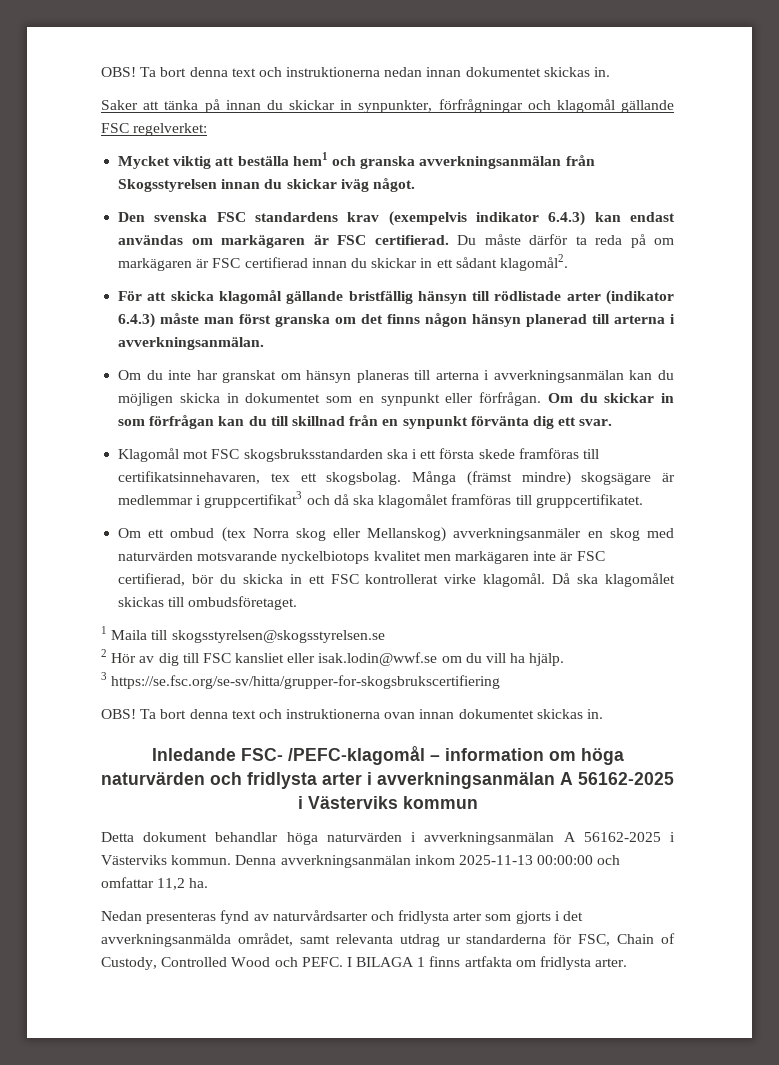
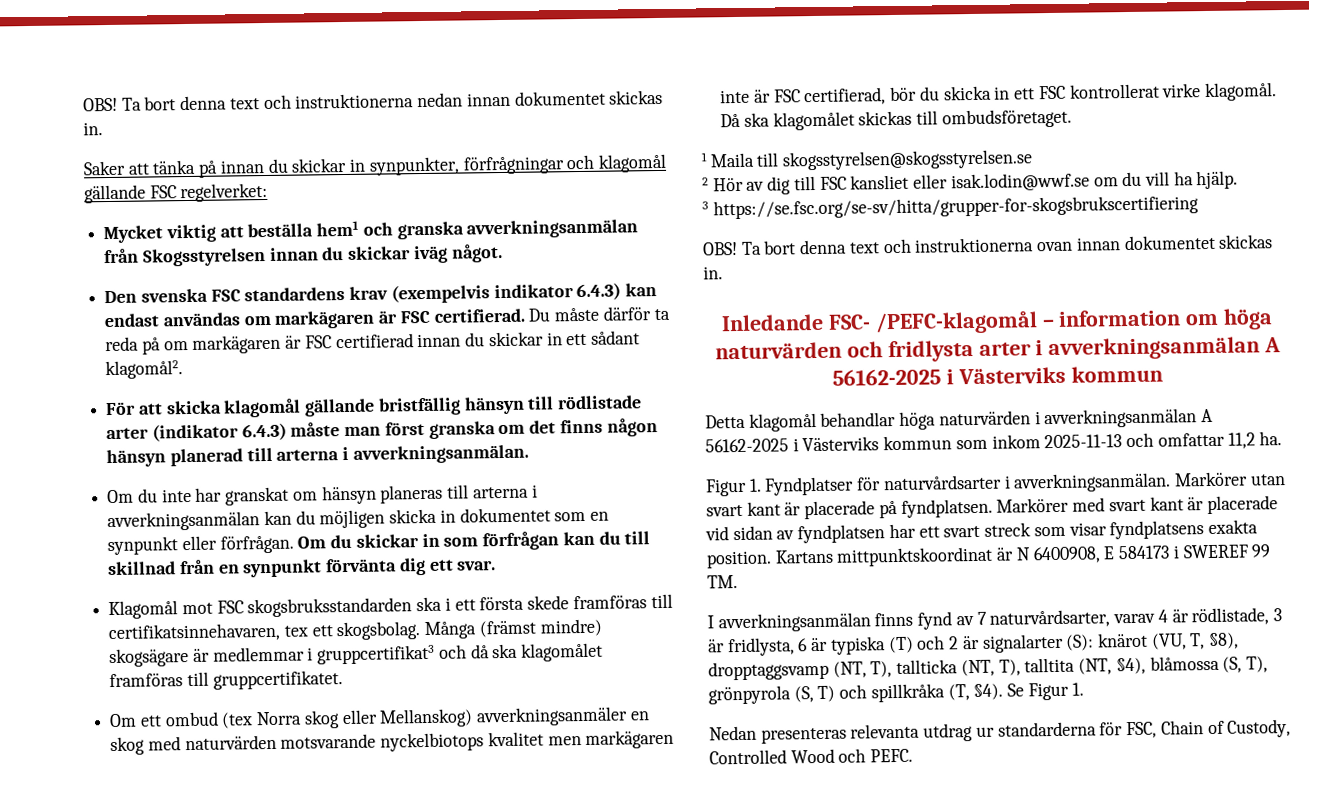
- Detta dokument behandlar höga naturvärden i avverkningsanmälan A 56162-2025 i Västerviks kommun. Denna avverkningsanmälan inkom 2025-11-13 00:00:00 och omfattar 11,2 ha.
+ Detta klagomål behandlar höga naturvärden i avverkningsanmälan A 56162-2025 i Västerviks kommun som inkom 2025-11-13 och omfattar 11,2 ha.
- Nedan presenteras fynd av naturvårdsarter och fridlysta arter som gjorts i det avverkningsanmälda området, samt relevanta utdrag ur standarderna för FSC, Chain of Custody, Controlled Wood och PEFC. I BILAGA 1 finns artfakta om fridlysta arter.
+ Figur 1. Fyndplatser för naturvårdsarter i avverkningsanmälan. Markörer utan svart kant är placerade på fyndplatsen. Markörer med svart kant är placerade vid sidan av fyndplatsen har ett svart streck som visar fyndplatsens exakta position. Kartans mittpunktskoordinat är N 6400908, E 584173 i SWEREF 99 TM.
+ I avverkningsanmälan finns fynd av 7 naturvårdsarter, varav 4 är rödlistade, 3 är fridlysta, 6 är typiska (T) och 2 är signalarter (S): knärot (VU, T, §8), dropptaggsvamp (NT, T), tallticka (NT, T), talltita (NT, §4), blåmossa (S, T), grönpyrola (S, T) och spillkråka (T, §4). Se Figur 1.
+ Nedan presenteras relevanta utdrag ur standarderna för FSC, Chain of Custody, Controlled Wood och PEFC.

